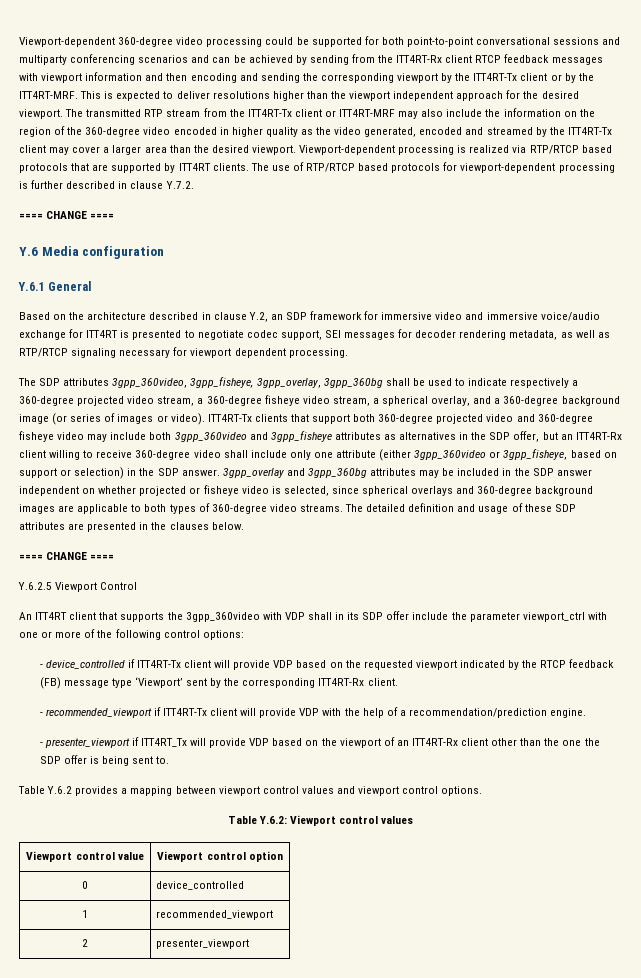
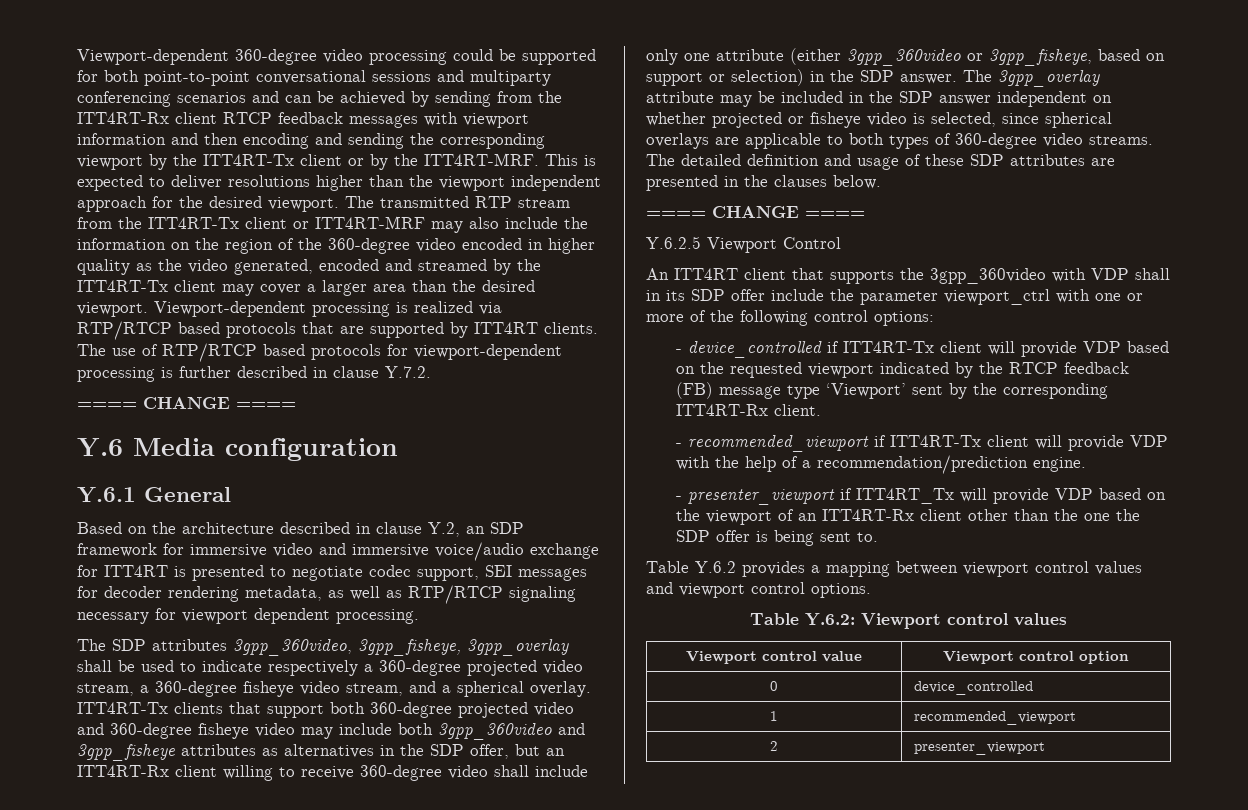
- The SDP attributes 3gpp_360video, 3gpp_fisheye, 3gpp_overlay, 3gpp_360bg shall be used to indicate respectively a 360-degree projected video stream, a 360-degree fisheye video stream, a spherical overlay, and a 360-degree background image (or series of images or video).
+ The SDP attributes 3gpp_360video, 3gpp_fisheye, 3gpp_overlay shall be used to indicate respectively a 360-degree projected video stream, a 360-degree fisheye video stream, and a spherical overlay.
- 3gpp_overlay and 3gpp_360bg attributes may be included in the SDP answer independent on whether projected or fisheye video is selected, since spherical overlays and 360-degree background images are applicable to both types of 360-degree video streams.
+ The 3gpp_overlay attribute may be included in the SDP answer independent on whether projected or fisheye video is selected, since spherical overlays are applicable to both types of 360-degree video streams.

